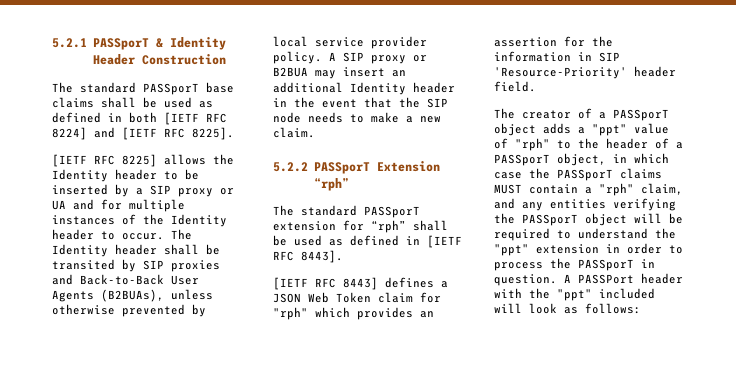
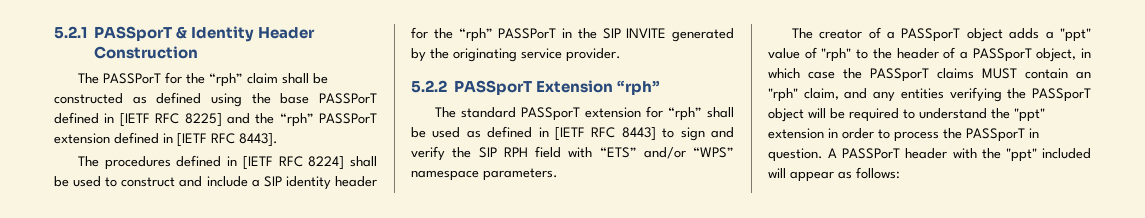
- The standard PASSporT base claims shall be used as defined in both [IETF RFC 8224] and [IETF RFC 8225].
- [IETF RFC 8225] allows the Identity header to be inserted by a SIP proxy or UA and for multiple instances of the Identity header to occur. The Identity header shall be transited by SIP proxies and Back-to-Back User Agents (B2BUAs), unless otherwise prevented by local service provider policy. A SIP proxy or B2BUA may insert an additional Identity header in the event that the SIP node needs to make a new claim.
+ The PASSPorT for the “rph” claim shall be constructed as defined using the base PASSPorT defined in [IETF RFC 8225] and the “rph” PASSPorT extension defined in [IETF RFC 8443].
+ The procedures defined in [IETF RFC 8224] shall be used to construct and include a SIP identity header for the “rph” PASSPorT in the SIP INVITE generated by the originating service provider.
- The standard PASSporT extension for “rph” shall be used as defined in [IETF RFC 8443].
- [IETF RFC 8443] defines a JSON Web Token claim for "rph" which provides an assertion for the information in SIP 'Resource-Priority' header field.
+ The standard PASSporT extension for “rph” shall be used as defined in [IETF RFC 8443] to sign and verify the SIP RPH field with “ETS” and/or “WPS” namespace parameters.
- The creator of a PASSporT object adds a "ppt" value of "rph" to the header of a PASSporT object, in which case the PASSporT claims MUST contain a "rph" claim, and any entities verifying the PASSporT object will be required to understand the "ppt" extension in order to process the PASSporT in question.
+ The creator of a PASSporT object adds a "ppt" value of "rph" to the header of a PASSporT object, in which case the PASSporT claims MUST contain an "rph" claim, and any entities verifying the PASSporT object will be required to understand the "ppt" extension in order to process the PASSporT in question.
- A PASSPort header with the "ppt" included will look as follows:
+ A PASSPorT header with the "ppt" included will appear as follows:

